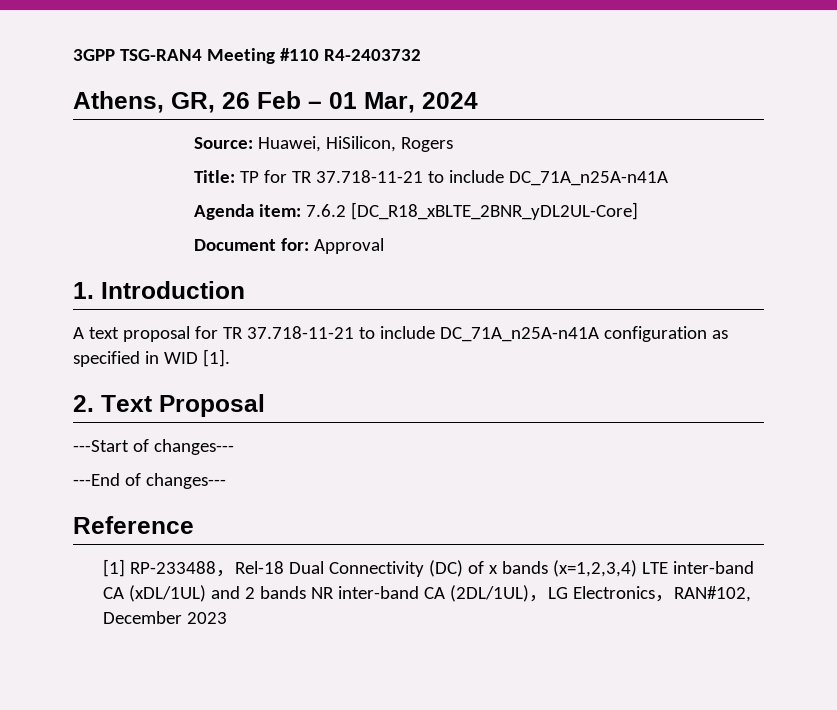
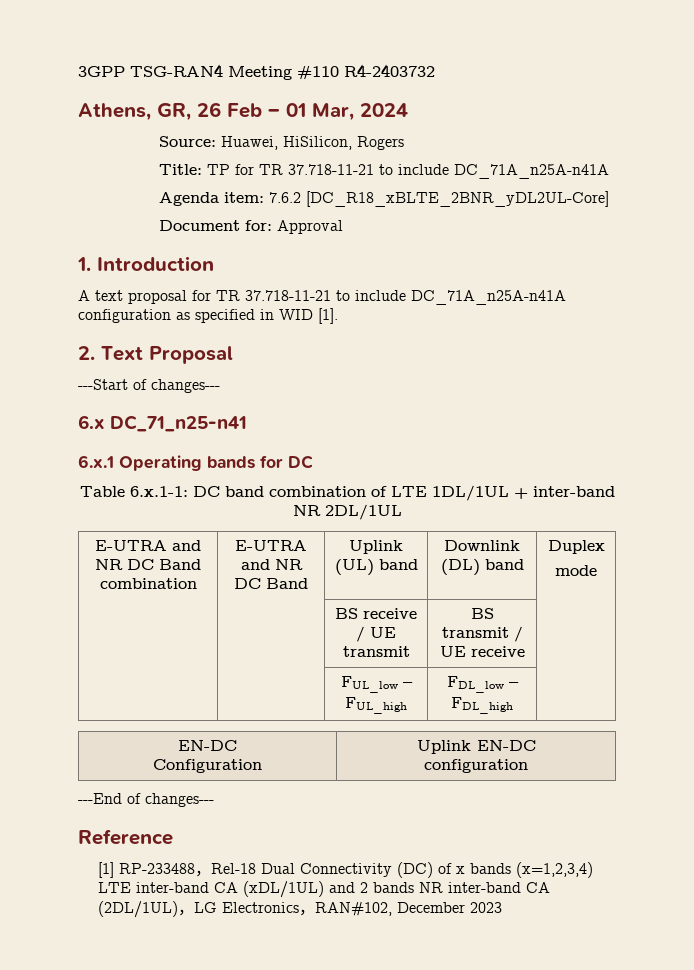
+ 6.x DC_71_n25-n41
+ 6.x.1 Operating bands for DC
+ Table 6.x.1-1: DC band combination of LTE 1DL/1UL + inter-band NR 2DL/1UL
+ E-UTRA and NR DC Band combination | E-UTRA and NR DC Band | Uplink (UL) band | Downlink (DL) band | Duplex
+ mode
+ | | BS receive / UE transmit | BS transmit / UE receive |
+ | | FUL_low – FUL_high | FDL_low – FDL_high |
+ EN-DC
+ Configuration | Uplink EN-DC
+ configuration

